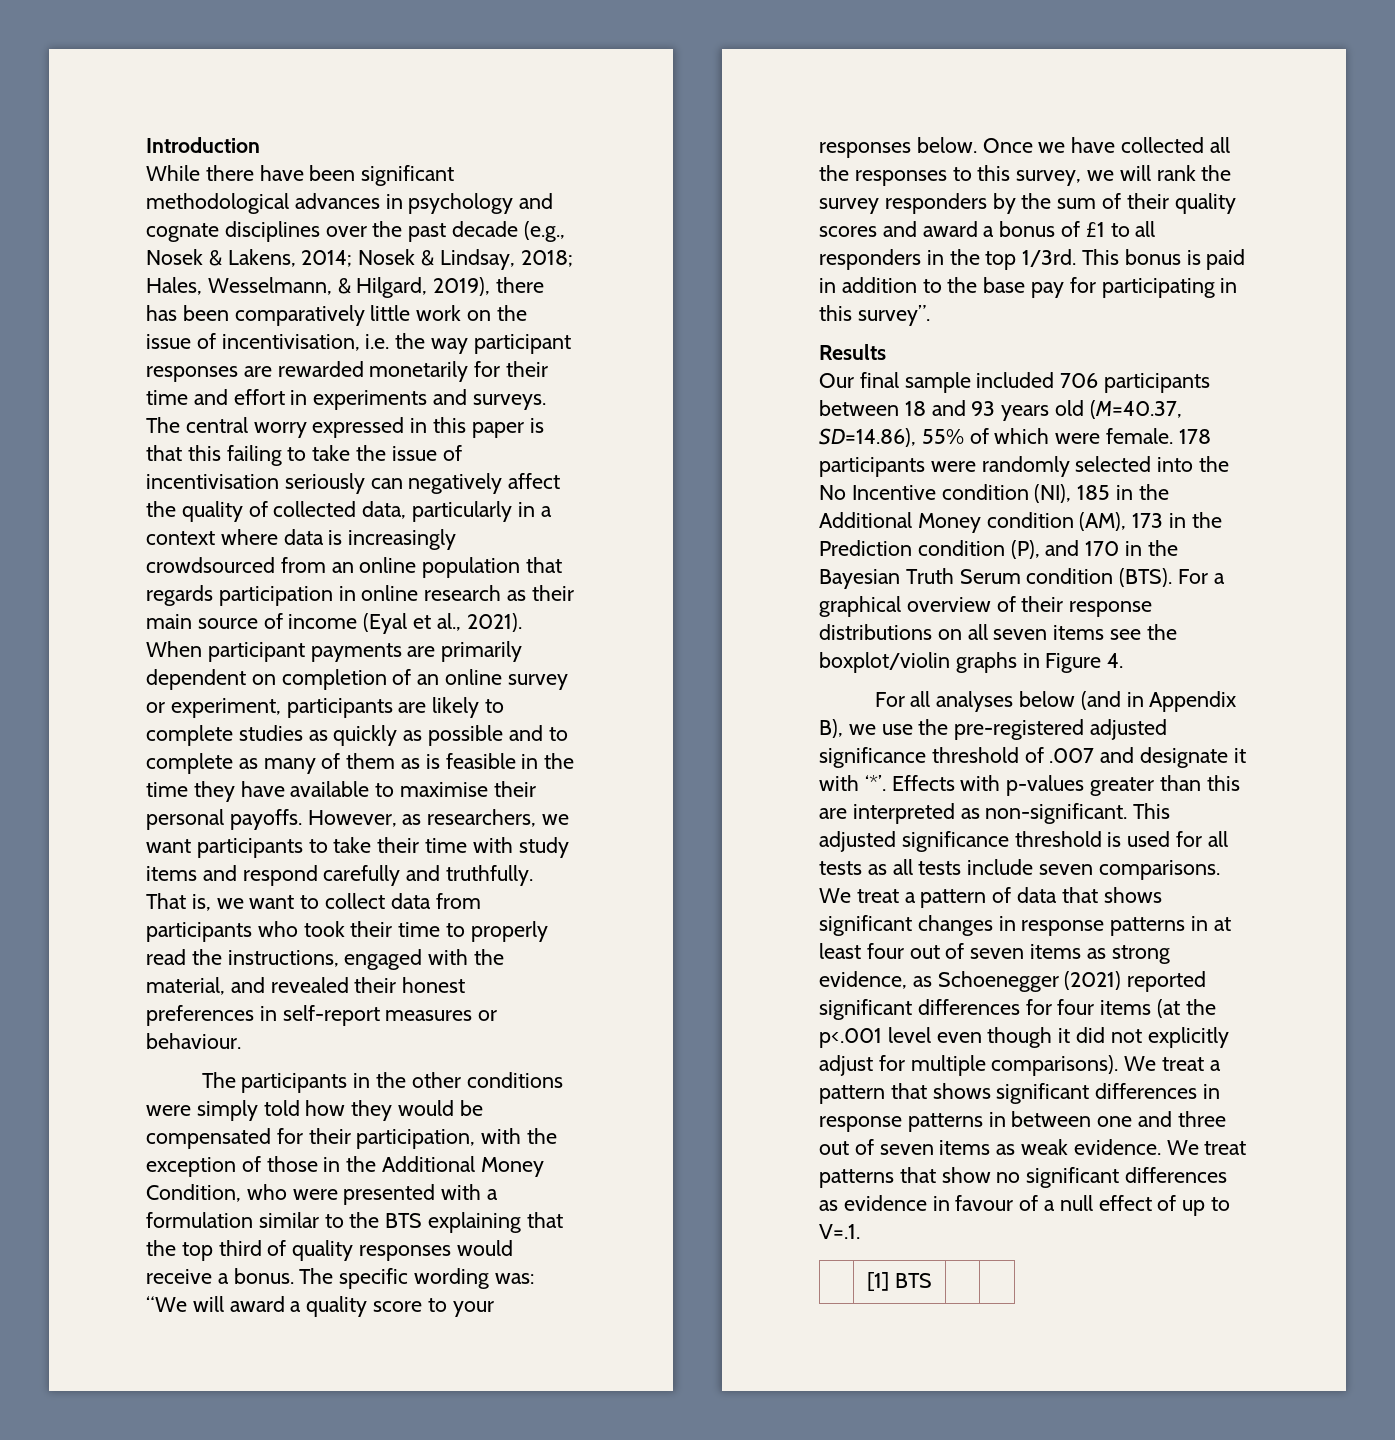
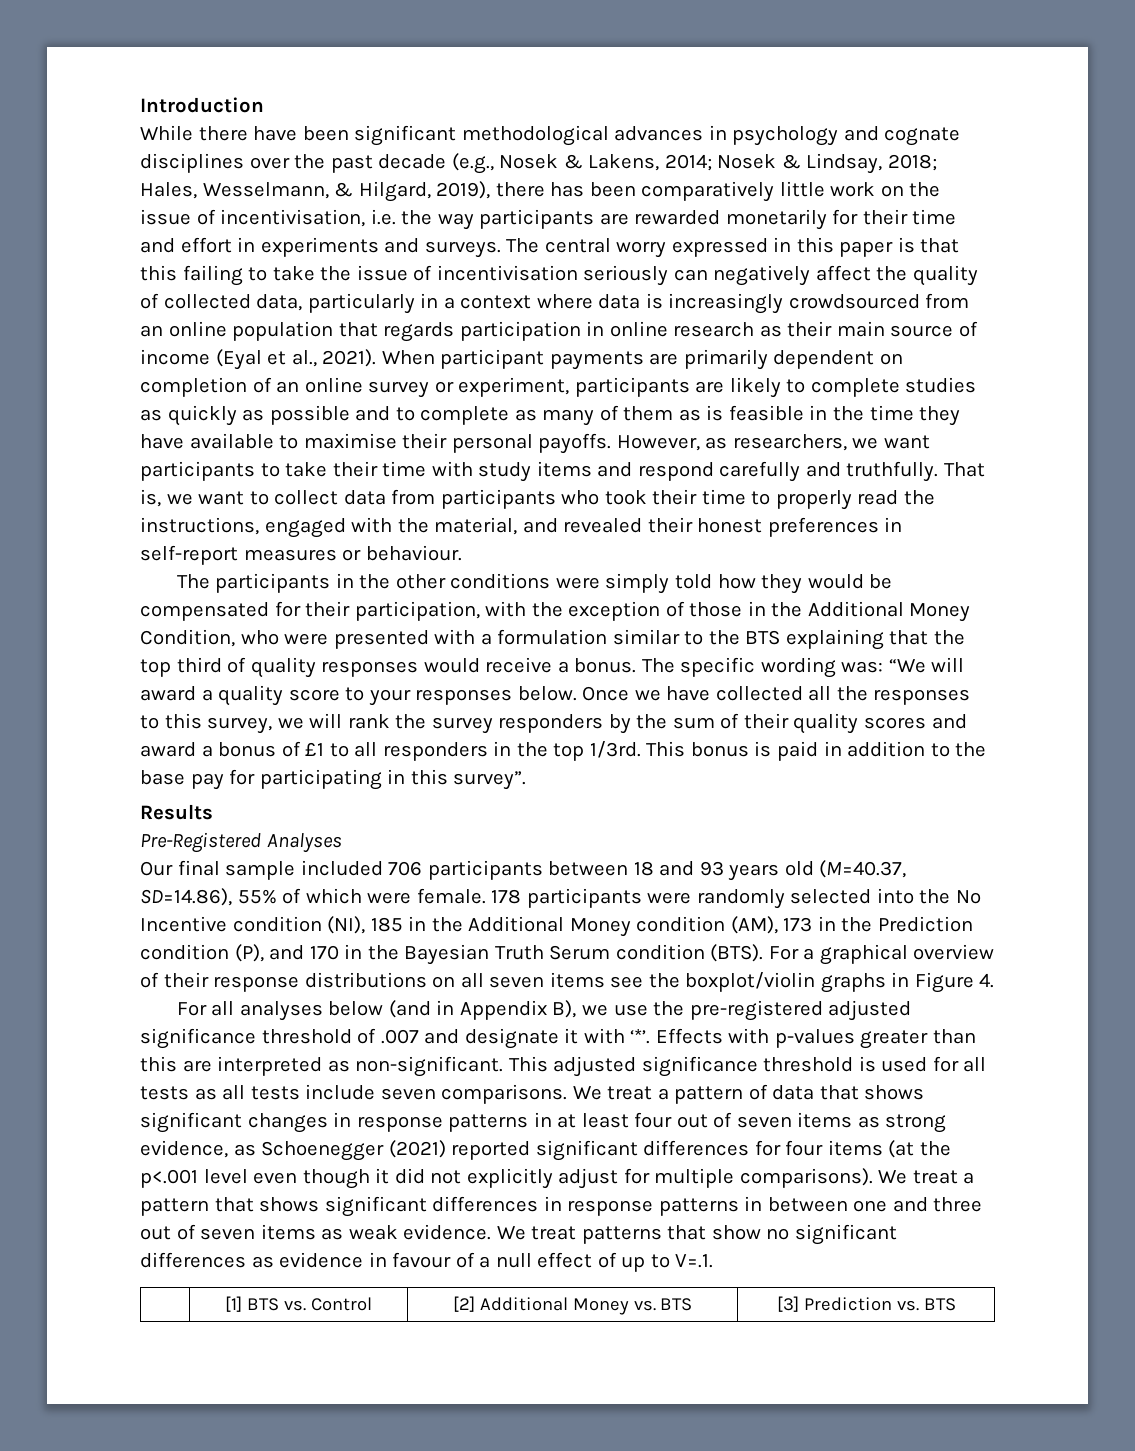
- While there have been significant methodological advances in psychology and cognate disciplines over the past decade (e.g., Nosek & Lakens, 2014; Nosek & Lindsay, 2018; Hales, Wesselmann, & Hilgard, 2019), there has been comparatively little work on the issue of incentivisation, i.e. the way participant responses are rewarded monetarily for their time and effort in experiments and surveys.
+ While there have been significant methodological advances in psychology and cognate disciplines over the past decade (e.g., Nosek & Lakens, 2014; Nosek & Lindsay, 2018; Hales, Wesselmann, & Hilgard, 2019), there has been comparatively little work on the issue of incentivisation, i.e. the way participants are rewarded monetarily for their time and effort in experiments and surveys.
+ Pre-Registered Analyses
- | [1] BTS | |
+ | [1] BTS vs. Control | [2] Additional Money vs. BTS | [3] Prediction vs. BTS

